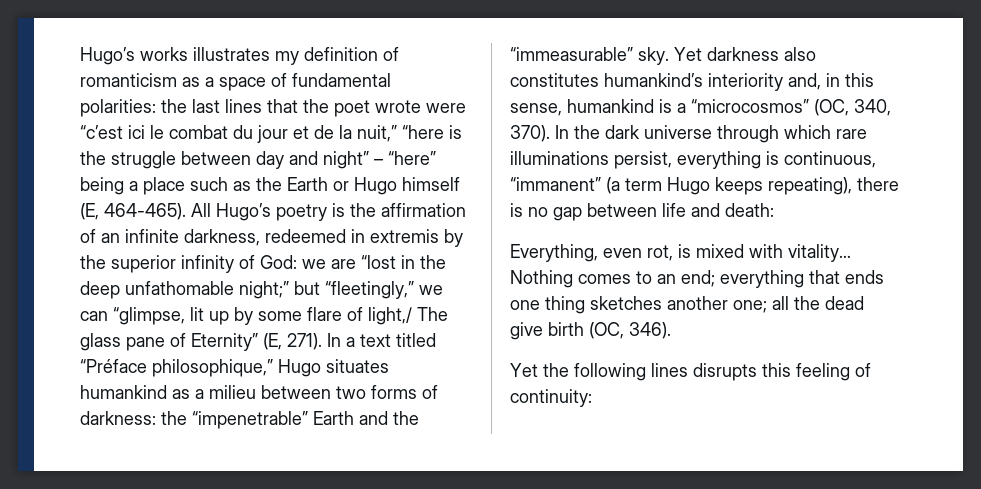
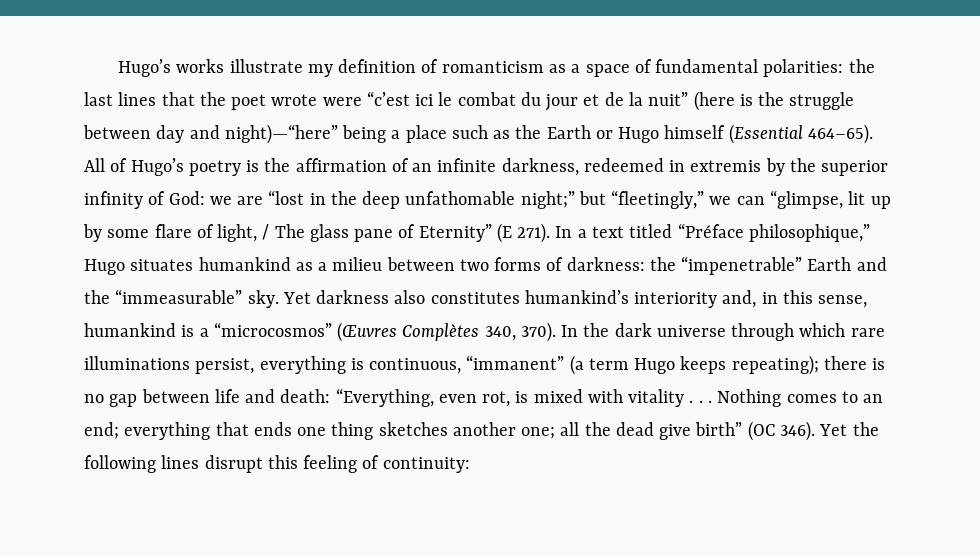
- Hugo’s works illustrates my definition of romanticism as a space of fundamental polarities:
+ Hugo’s works illustrate my definition of romanticism as a space of fundamental polarities:
- the last lines that the poet wrote were “c’est ici le combat du jour et de la nuit,” “here is the struggle between day and night” – “here” being a place such as the Earth or Hugo himself (E, 464-465). All Hugo’s poetry is the affirmation of an infinite darkness, redeemed in extremis by the superior infinity of God:
+ the last lines that the poet wrote were “c’est ici le combat du jour et de la nuit” (here is the struggle between day and night)—“here” being a place such as the Earth or Hugo himself (Essential 464–65). All of Hugo’s poetry is the affirmation of an infinite darkness, redeemed in extremis by the superior infinity of God:
- but “fleetingly,” we can “glimpse, lit up by some flare of light,/ The glass pane of Eternity” (E, 271).
+ but “fleetingly,” we can “glimpse, lit up by some flare of light, / The glass pane of Eternity” (E 271).
- Yet darkness also constitutes humankind’s interiority and, in this sense, humankind is a “microcosmos” (OC, 340, 370).
+ Yet darkness also constitutes humankind’s interiority and, in this sense, humankind is a “microcosmos” (Œuvres Complètes 340, 370).
- In the dark universe through which rare illuminations persist, everything is continuous, “immanent” (a term Hugo keeps repeating), there is no gap between life and death:
- Everything, even rot, is mixed with vitality…
+ In the dark universe through which rare illuminations persist, everything is continuous, “immanent” (a term Hugo keeps repeating); there is no gap between life and death: “Everything, even rot, is mixed with vitality . . .
- Nothing comes to an end; everything that ends one thing sketches another one; all the dead give birth (OC, 346).
- Yet the following lines disrupts this feeling of continuity:
+ Nothing comes to an end; everything that ends one thing sketches another one; all the dead give birth” (OC 346). Yet the following lines disrupt this feeling of continuity:

